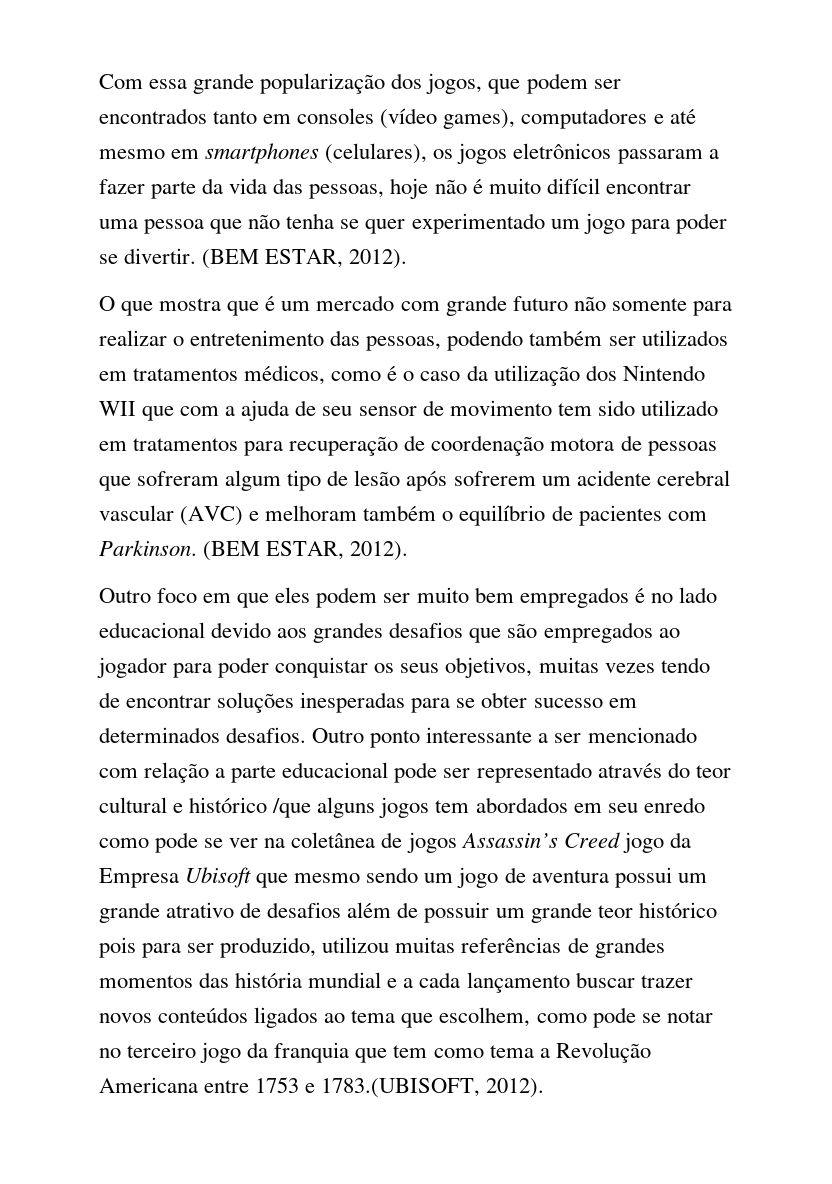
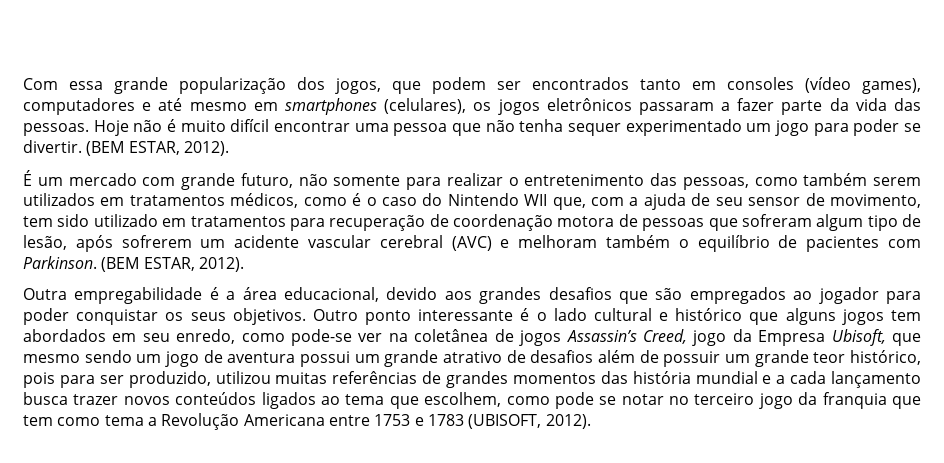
- Com essa grande popularização dos jogos, que podem ser encontrados tanto em consoles (vídeo games), computadores e até mesmo em smartphones (celulares), os jogos eletrônicos passaram a fazer parte da vida das pessoas, hoje não é muito difícil encontrar uma pessoa que não tenha se quer experimentado um jogo para poder se divertir.
+ Com essa grande popularização dos jogos, que podem ser encontrados tanto em consoles (vídeo games), computadores e até mesmo em smartphones (celulares), os jogos eletrônicos passaram a fazer parte da vida das pessoas. Hoje não é muito difícil encontrar uma pessoa que não tenha sequer experimentado um jogo para poder se divertir.
- O que mostra que é um mercado com grande futuro não somente para realizar o entretenimento das pessoas, podendo também ser utilizados em tratamentos médicos, como é o caso da utilização dos Nintendo WII que com a ajuda de seu sensor de movimento tem sido utilizado em tratamentos para recuperação de coordenação motora de pessoas que sofreram algum tipo de lesão após sofrerem um acidente cerebral vascular (AVC) e melhoram também o equilíbrio de pacientes com Parkinson.
+ É um mercado com grande futuro, não somente para realizar o entretenimento das pessoas, como também serem utilizados em tratamentos médicos, como é o caso do Nintendo WII que, com a ajuda de seu sensor de movimento, tem sido utilizado em tratamentos para recuperação de coordenação motora de pessoas que sofreram algum tipo de lesão, após sofrerem um acidente vascular cerebral (AVC) e melhoram também o equilíbrio de pacientes com Parkinson.
- Outro foco em que eles podem ser muito bem empregados é no lado educacional devido aos grandes desafios que são empregados ao jogador para poder conquistar os seus objetivos, muitas vezes tendo de encontrar soluções inesperadas para se obter sucesso em determinados desafios. Outro ponto interessante a ser mencionado com relação a parte educacional pode ser representado através do teor cultural e histórico /que alguns jogos tem abordados em seu enredo como pode se ver na coletânea de jogos Assassin’s Creed jogo da Empresa Ubisoft que mesmo sendo um jogo de aventura possui um grande atrativo de desafios além de possuir um grande teor histórico pois para ser produzido, utilizou muitas referências de grandes momentos das história mundial e a cada lançamento buscar trazer novos conteúdos ligados ao tema que escolhem, como pode se notar no terceiro jogo da franquia que tem como tema a Revolução Americana entre 1753 e 1783.(UBISOFT, 2012).
+ Outra empregabilidade é a área educacional, devido aos grandes desafios que são empregados ao jogador para poder conquistar os seus objetivos. Outro ponto interessante é o lado cultural e histórico que alguns jogos tem abordados em seu enredo, como pode-se ver na coletânea de jogos Assassin’s Creed, jogo da Empresa Ubisoft, que mesmo sendo um jogo de aventura possui um grande atrativo de desafios além de possuir um grande teor histórico, pois para ser produzido, utilizou muitas referências de grandes momentos das história mundial e a cada lançamento busca trazer novos conteúdos ligados ao tema que escolhem, como pode se notar no terceiro jogo da franquia que tem como tema a Revolução Americana entre 1753 e 1783 (UBISOFT, 2012).

